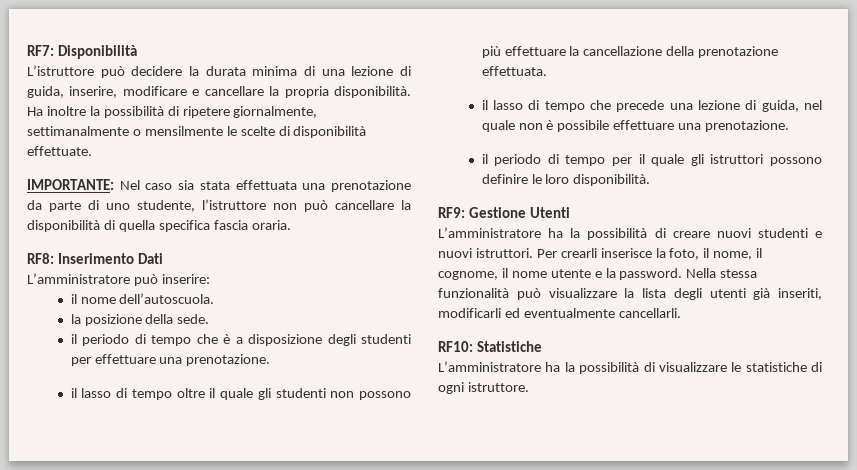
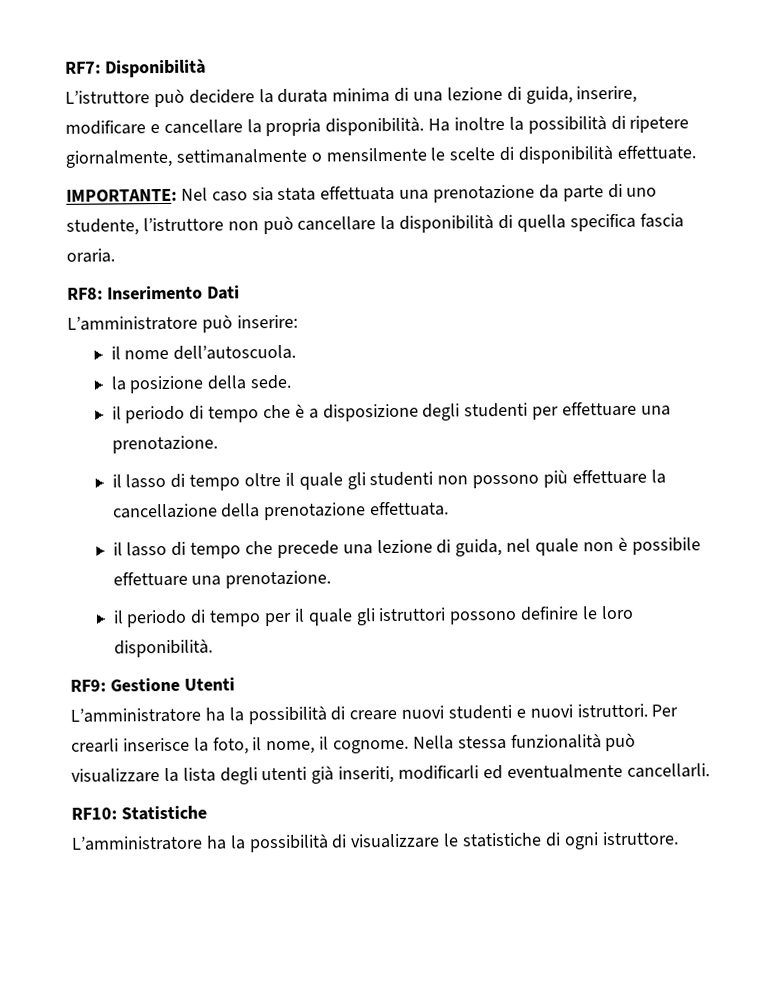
- Per crearli inserisce la foto, il nome, il cognome, il nome utente e la password.
+ Per crearli inserisce la foto, il nome, il cognome.

